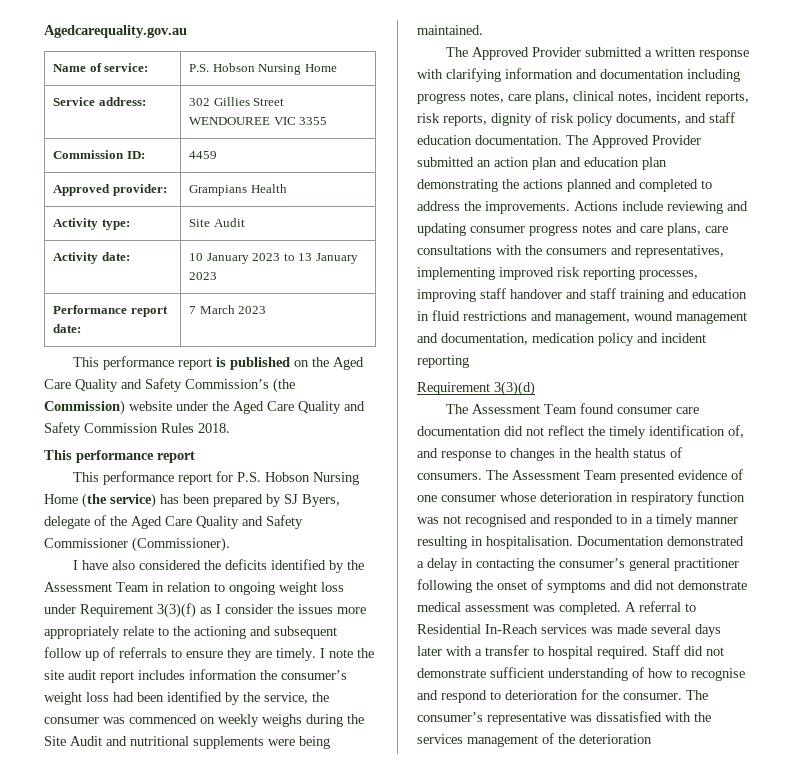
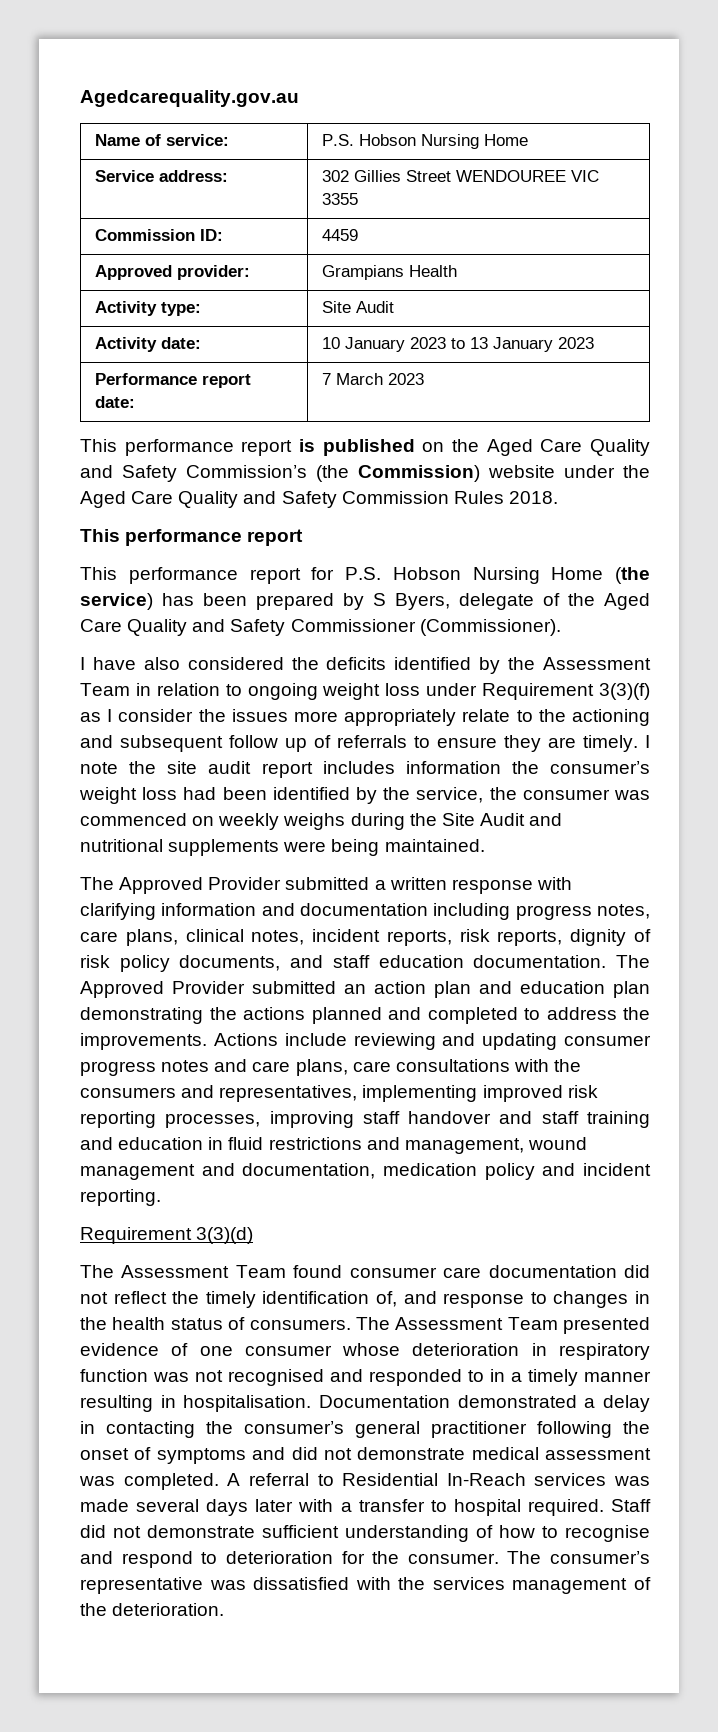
- This performance report for P.S. Hobson Nursing Home (the service) has been prepared by SJ Byers, delegate of the Aged Care Quality and Safety Commissioner (Commissioner).
+ This performance report for P.S. Hobson Nursing Home (the service) has been prepared by S Byers, delegate of the Aged Care Quality and Safety Commissioner (Commissioner).
- Actions include reviewing and updating consumer progress notes and care plans, care consultations with the consumers and representatives, implementing improved risk reporting processes, improving staff handover and staff training and education in fluid restrictions and management, wound management and documentation, medication policy and incident reporting
+ Actions include reviewing and updating consumer progress notes and care plans, care consultations with the consumers and representatives, implementing improved risk reporting processes, improving staff handover and staff training and education in fluid restrictions and management, wound management and documentation, medication policy and incident reporting.
- The consumer’s representative was dissatisfied with the services management of the deterioration
+ The consumer’s representative was dissatisfied with the services management of the deterioration.

